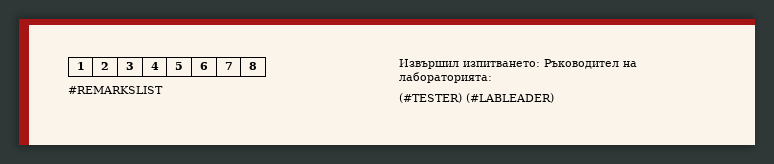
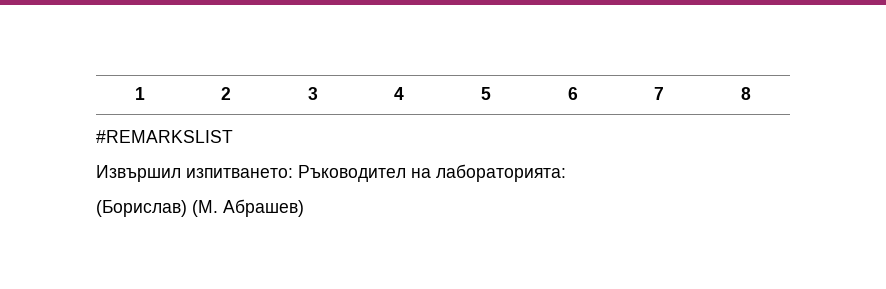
- (#TESTER) (#LABLEADER)
+ (Борислав) (М. Абрашев)

